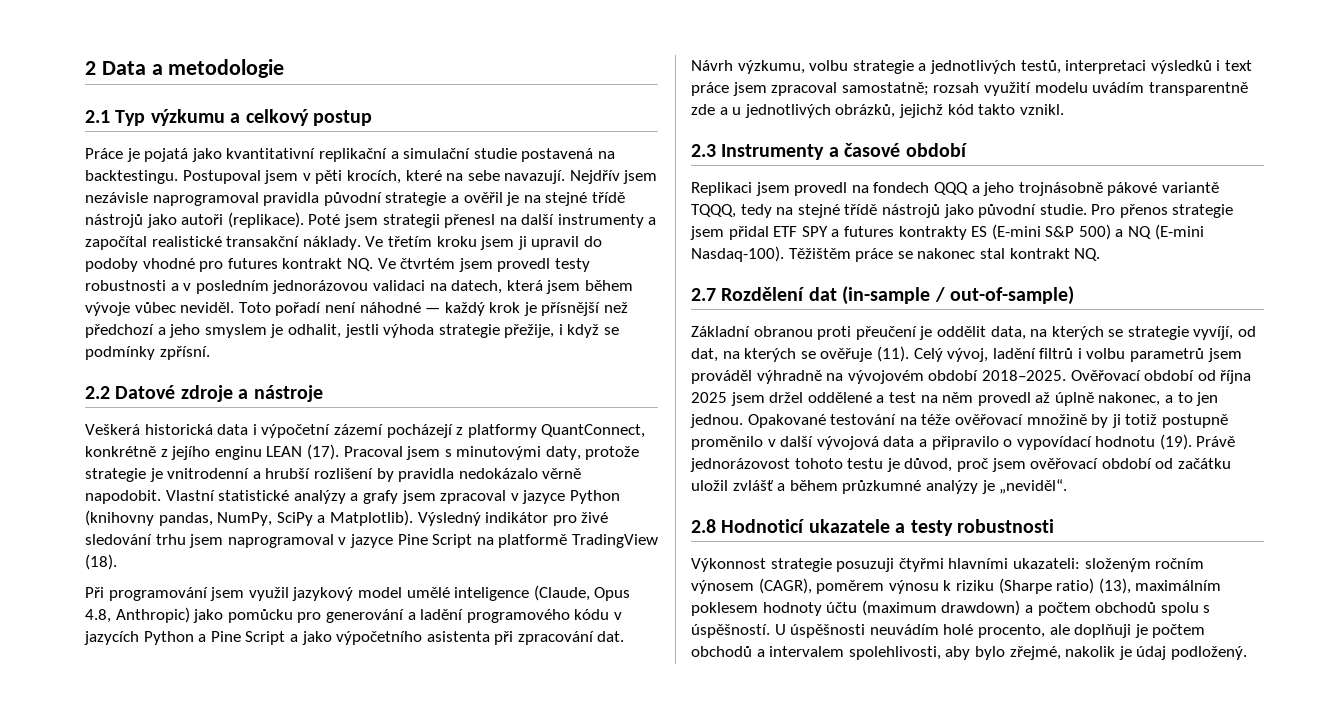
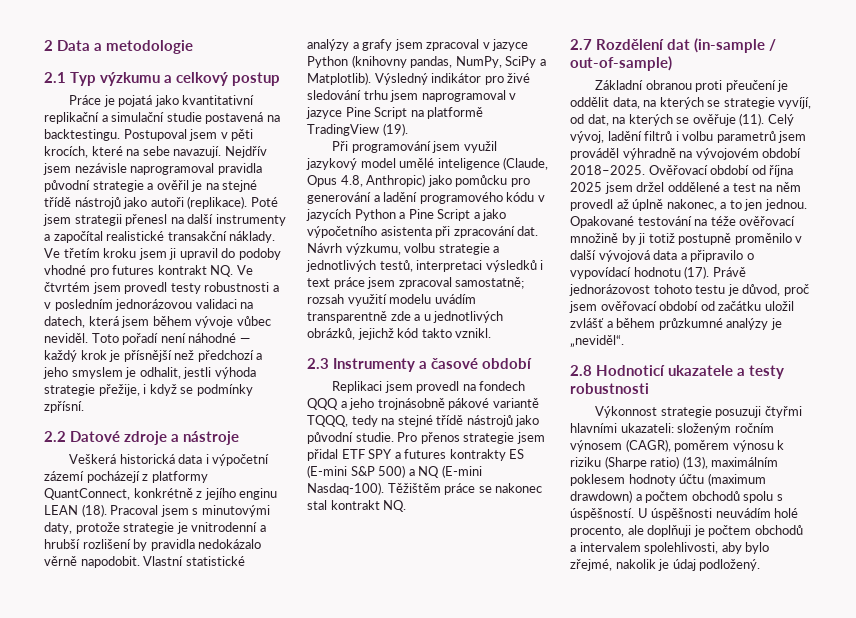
- Veškerá historická data i výpočetní zázemí pocházejí z platformy QuantConnect, konkrétně z jejího enginu LEAN (17).
+ Veškerá historická data i výpočetní zázemí pocházejí z platformy QuantConnect, konkrétně z jejího enginu LEAN (18).
- Výsledný indikátor pro živé sledování trhu jsem naprogramoval v jazyce Pine Script na platformě TradingView (18).
+ Výsledný indikátor pro živé sledování trhu jsem naprogramoval v jazyce Pine Script na platformě TradingView (19).
- Opakované testování na téže ověřovací množině by ji totiž postupně proměnilo v další vývojová data a připravilo o vypovídací hodnotu (19).
+ Opakované testování na téže ověřovací množině by ji totiž postupně proměnilo v další vývojová data a připravilo o vypovídací hodnotu (17).

